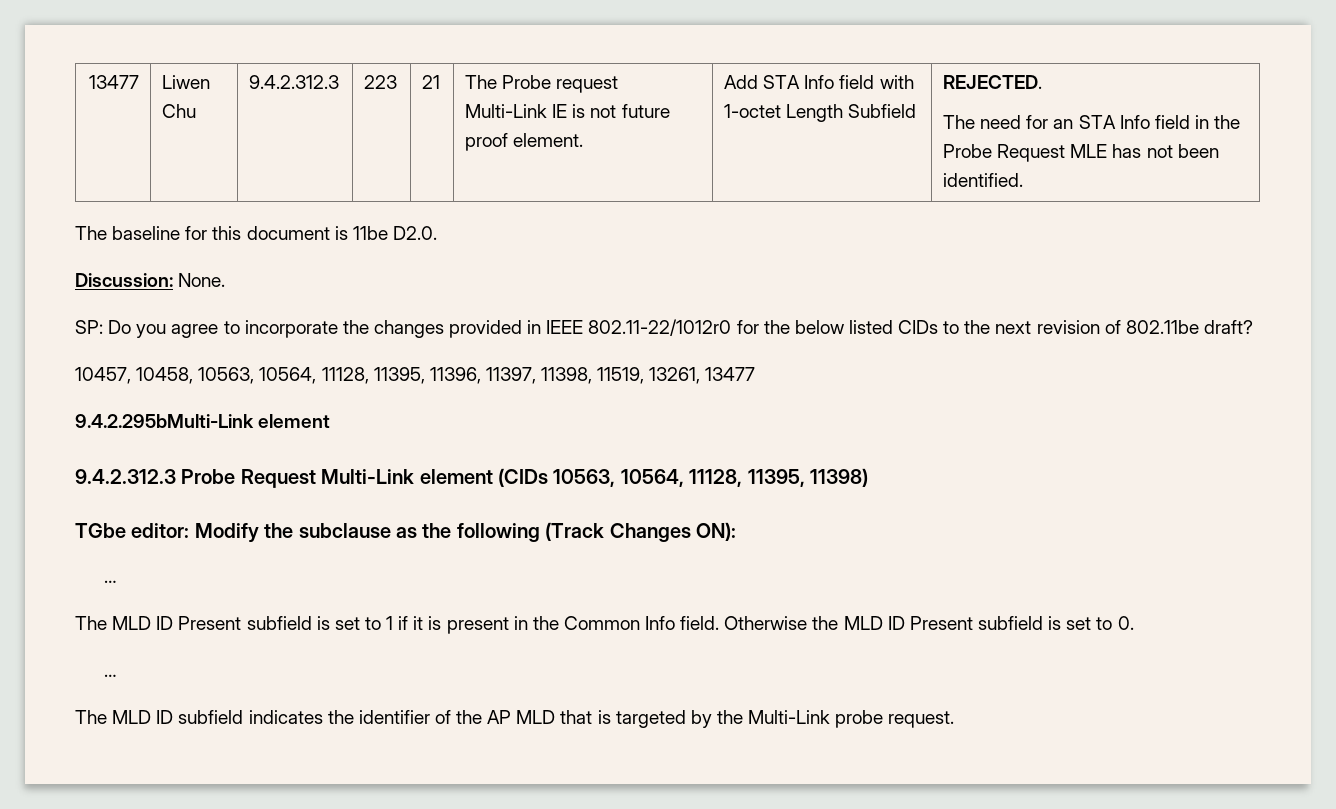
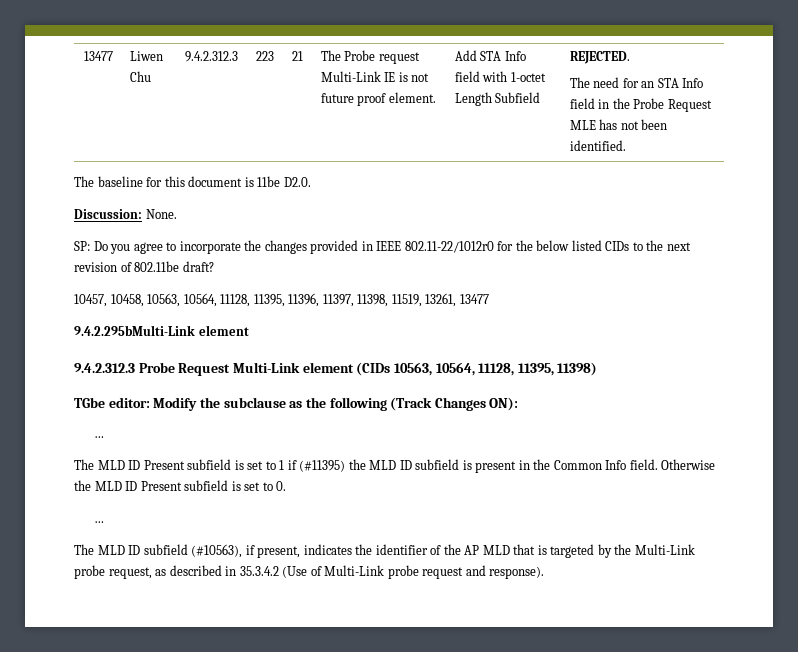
- The MLD ID Present subfield is set to 1 if it is present in the Common Info field.
+ The MLD ID Present subfield is set to 1 if (#11395) the MLD ID subfield is present in the Common Info field.
- The MLD ID subfield indicates the identifier of the AP MLD that is targeted by the Multi-Link probe request.
+ The MLD ID subfield (#10563), if present, indicates the identifier of the AP MLD that is targeted by the Multi-Link probe request, as described in 35.3.4.2 (Use of Multi-Link probe request and response).

